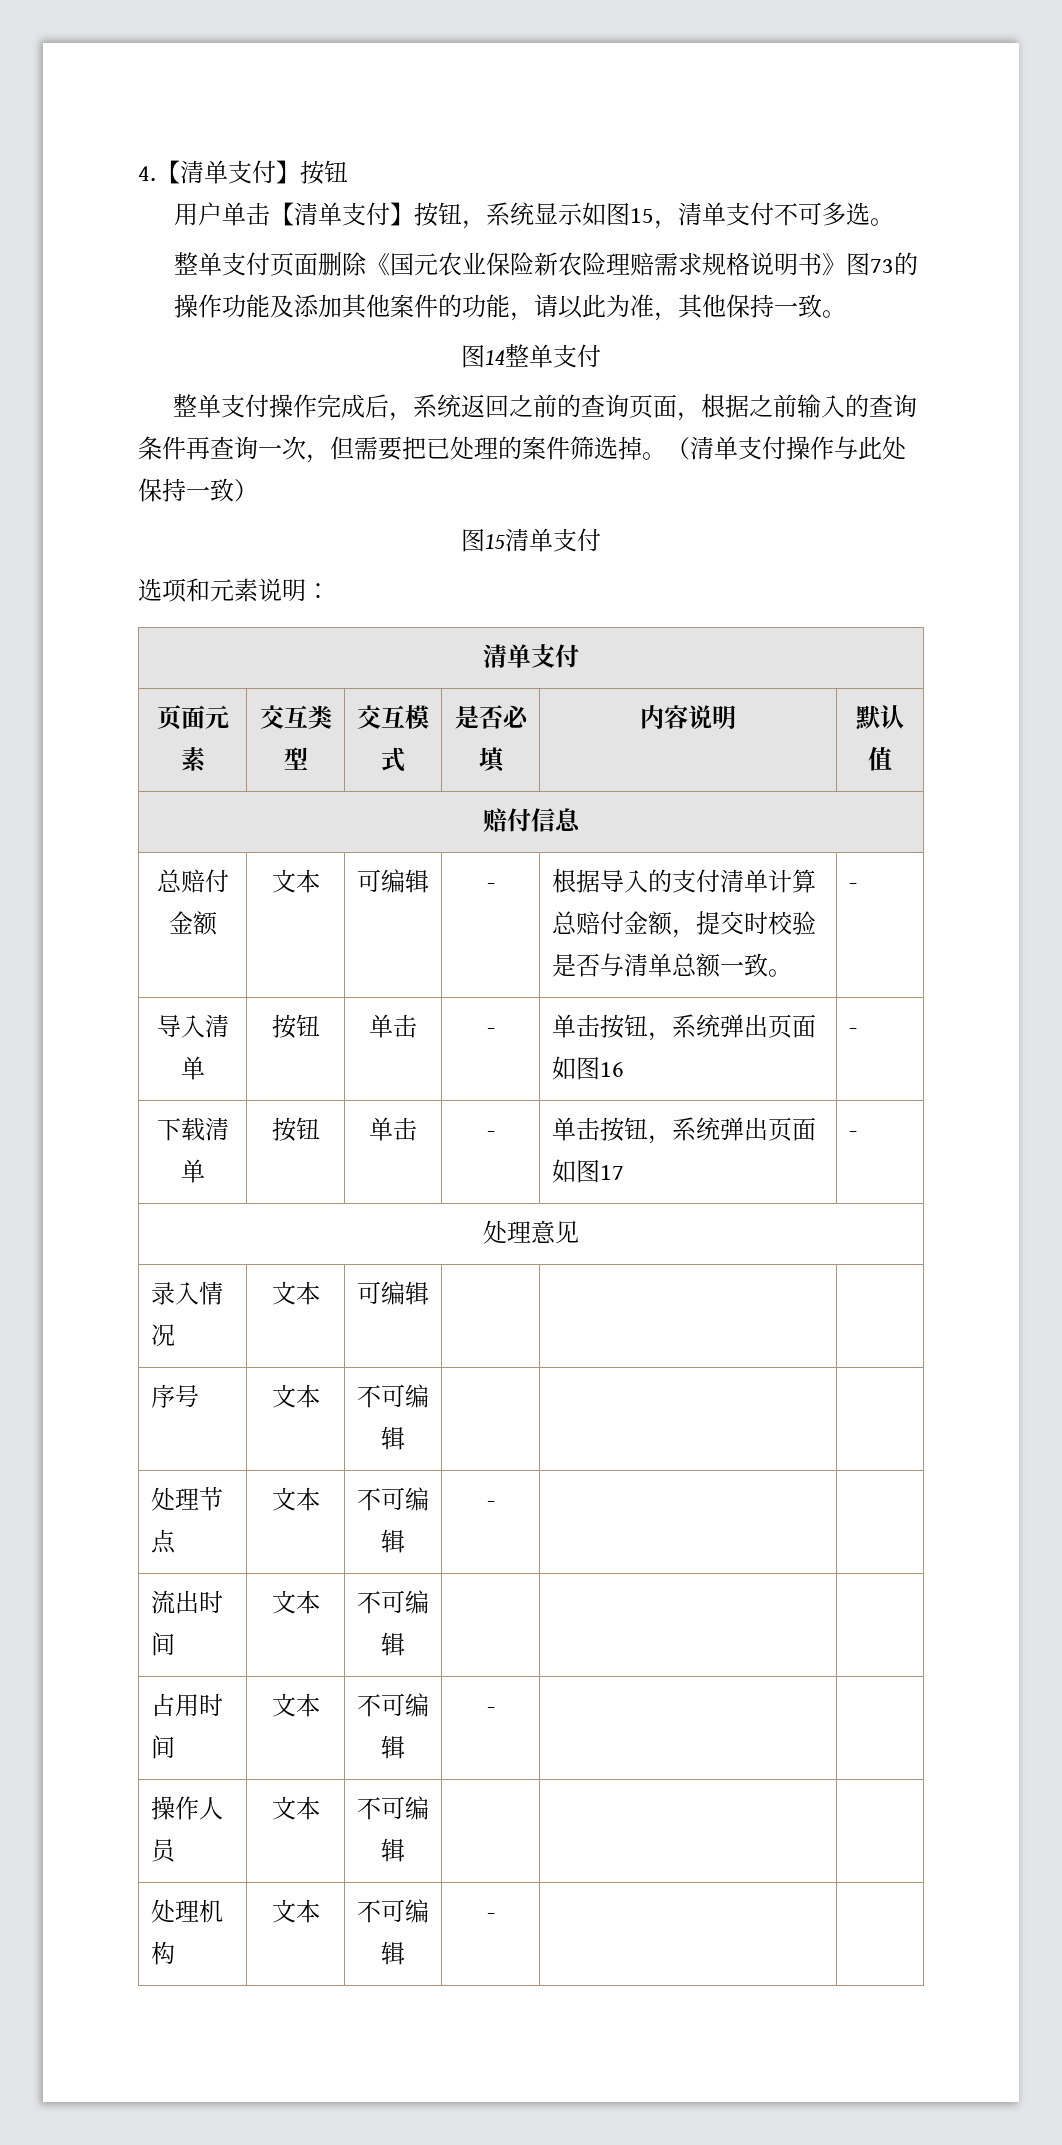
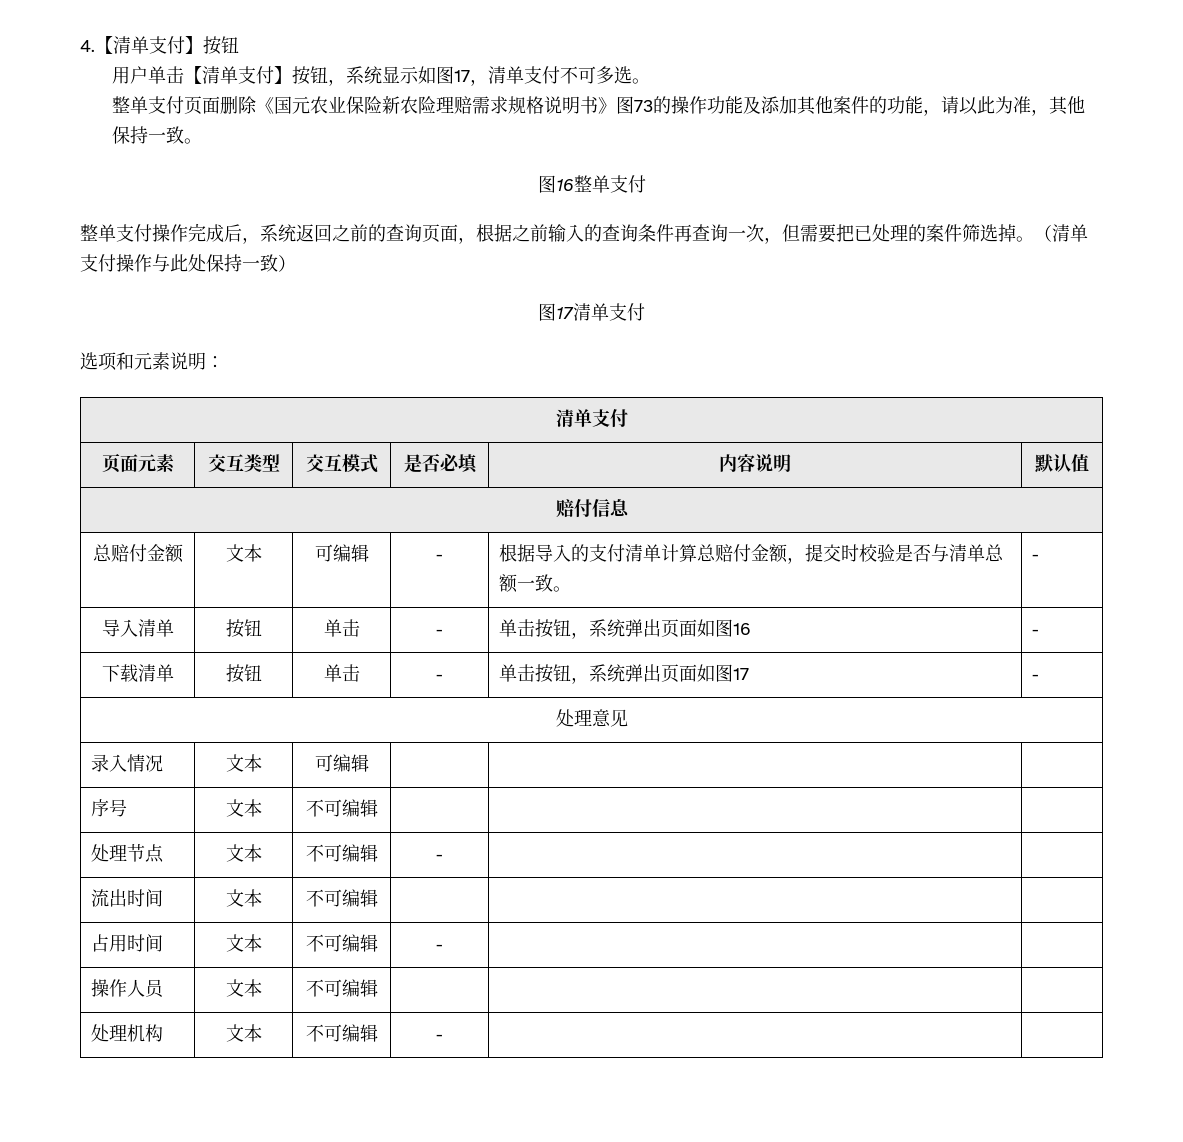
- 用户单击【清单支付】按钮，系统显示如图15，清单支付不可多选。
+ 用户单击【清单支付】按钮，系统显示如图17，清单支付不可多选。
- 图14整单支付
+ 图16整单支付
- 图15清单支付
+ 图17清单支付

